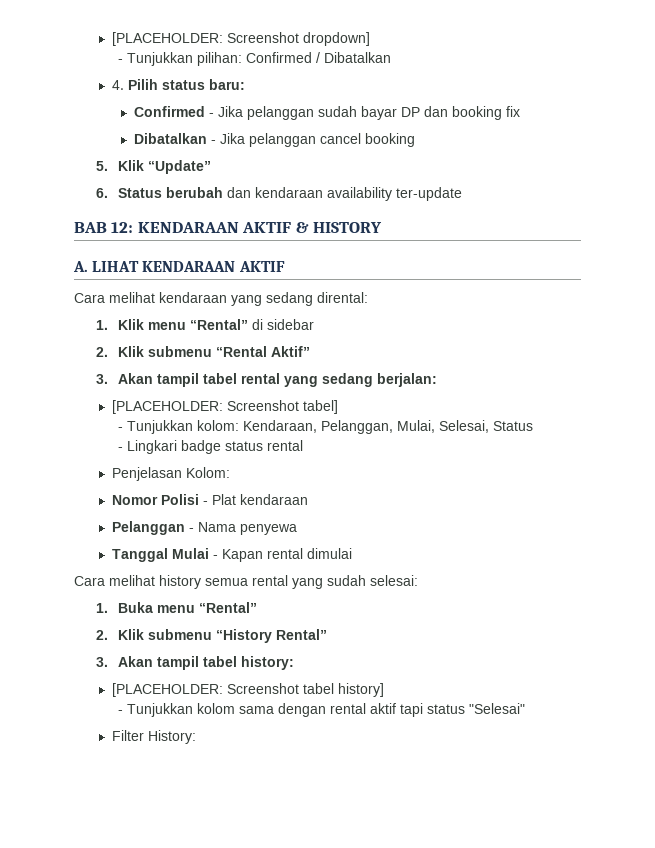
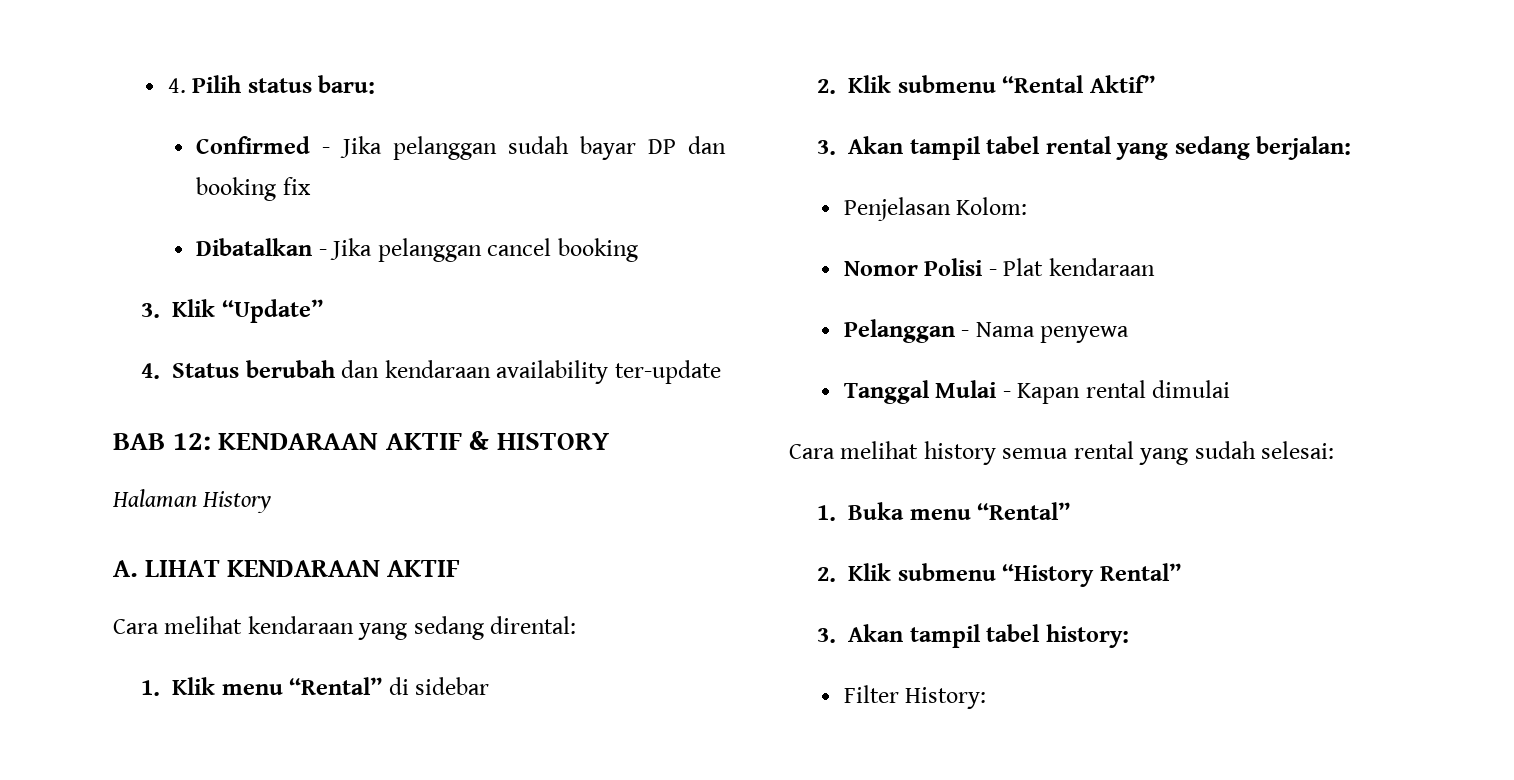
- [PLACEHOLDER: Screenshot dropdown]
- - Tunjukkan pilihan: Confirmed / Dibatalkan
- 5. Klik “Update”
+ 3. Klik “Update”
- 6. Status berubah dan kendaraan availability ter-update
+ 4. Status berubah dan kendaraan availability ter-update
+ Halaman History
- [PLACEHOLDER: Screenshot tabel]
- - Tunjukkan kolom: Kendaraan, Pelanggan, Mulai, Selesai, Status
- - Lingkari badge status rental
- [PLACEHOLDER: Screenshot tabel history]
- - Tunjukkan kolom sama dengan rental aktif tapi status "Selesai"

